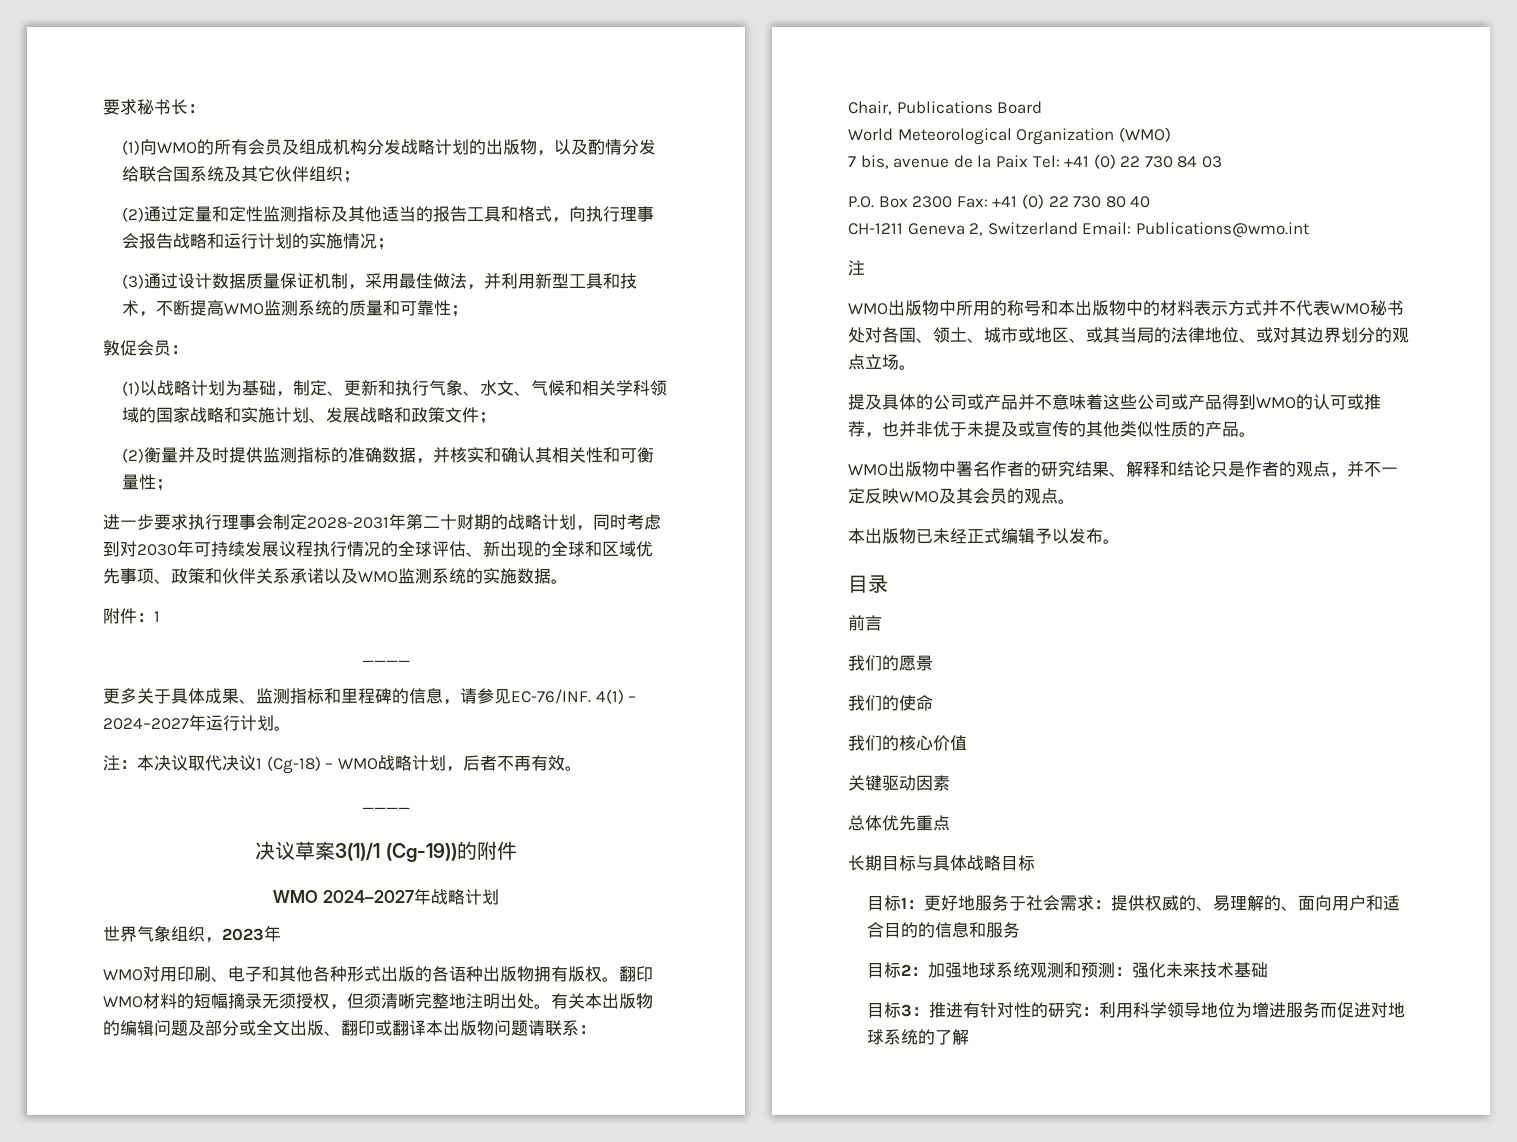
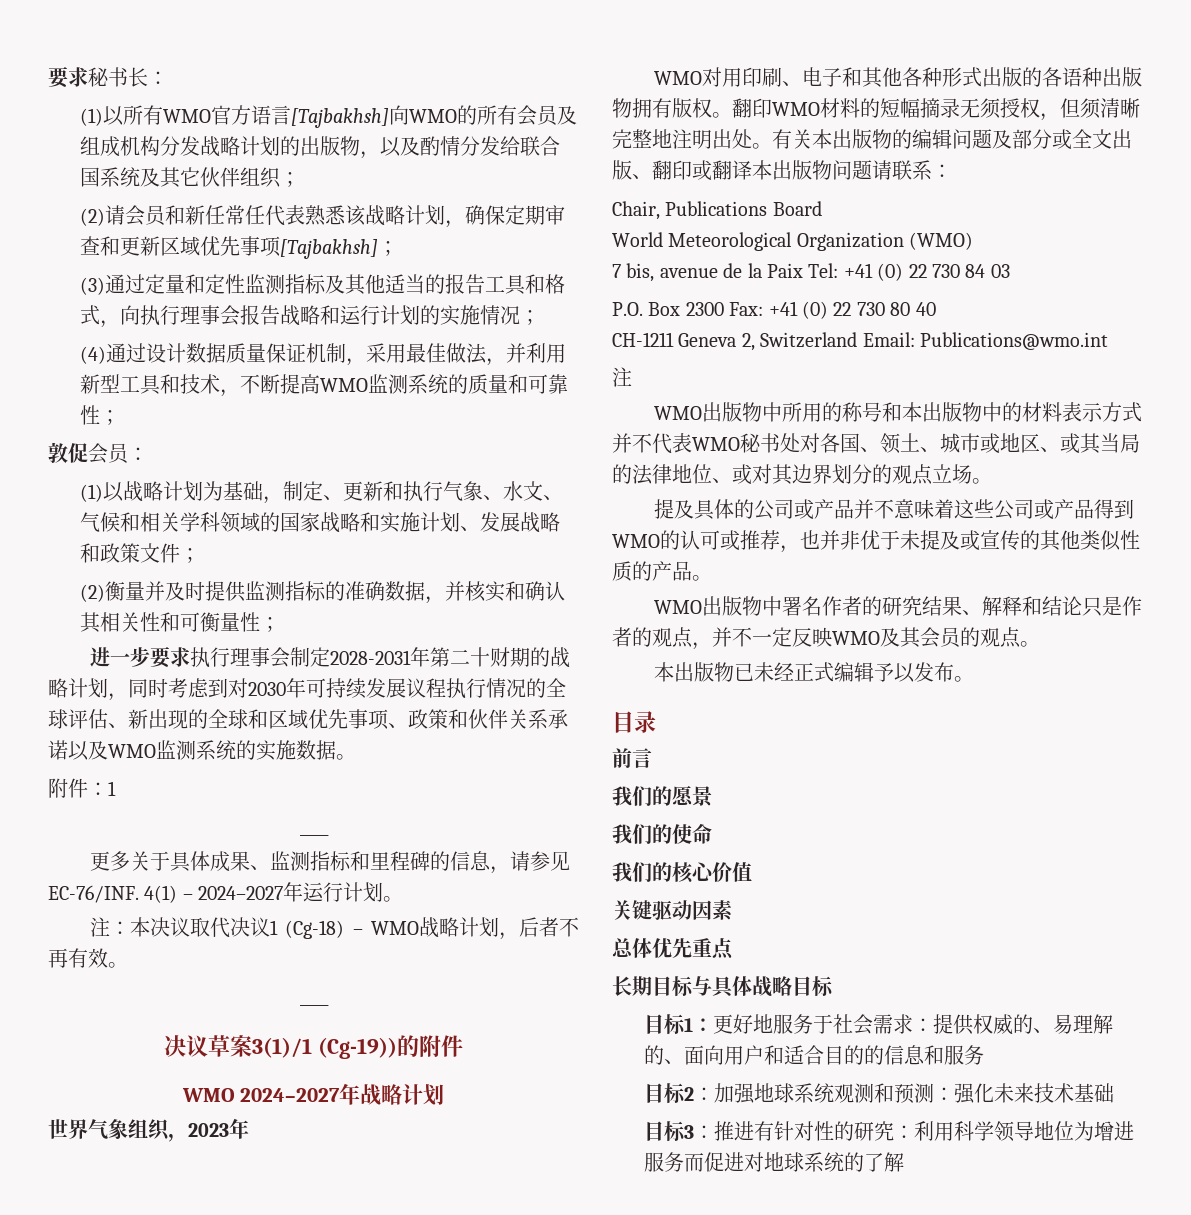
- (1)向WMO的所有会员及组成机构分发战略计划的出版物，以及酌情分发给联合国系统及其它伙伴组织；
+ (1)以所有WMO官方语言[Tajbakhsh]向WMO的所有会员及组成机构分发战略计划的出版物，以及酌情分发给联合国系统及其它伙伴组织；
- (2)通过定量和定性监测指标及其他适当的报告工具和格式，向执行理事会报告战略和运行计划的实施情况；
+ (2)请会员和新任常任代表熟悉该战略计划，确保定期审查和更新区域优先事项[Tajbakhsh]；
+ (3)通过定量和定性监测指标及其他适当的报告工具和格式，向执行理事会报告战略和运行计划的实施情况；
- (3)通过设计数据质量保证机制，采用最佳做法，并利用新型工具和技术，不断提高WMO监测系统的质量和可靠性；
+ (4)通过设计数据质量保证机制，采用最佳做法，并利用新型工具和技术，不断提高WMO监测系统的质量和可靠性；

